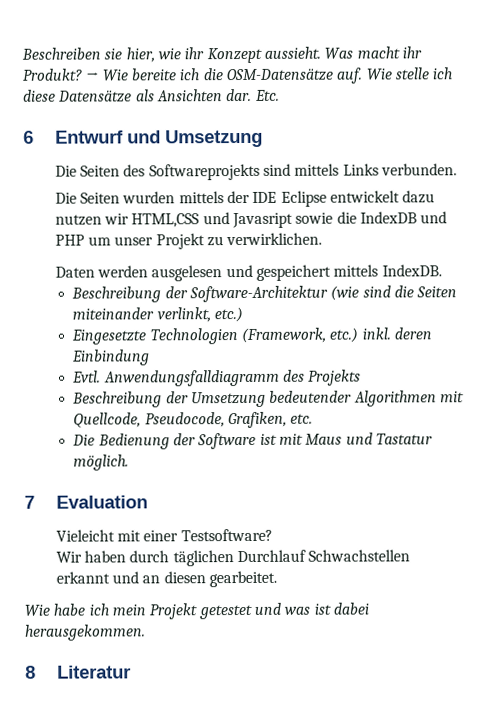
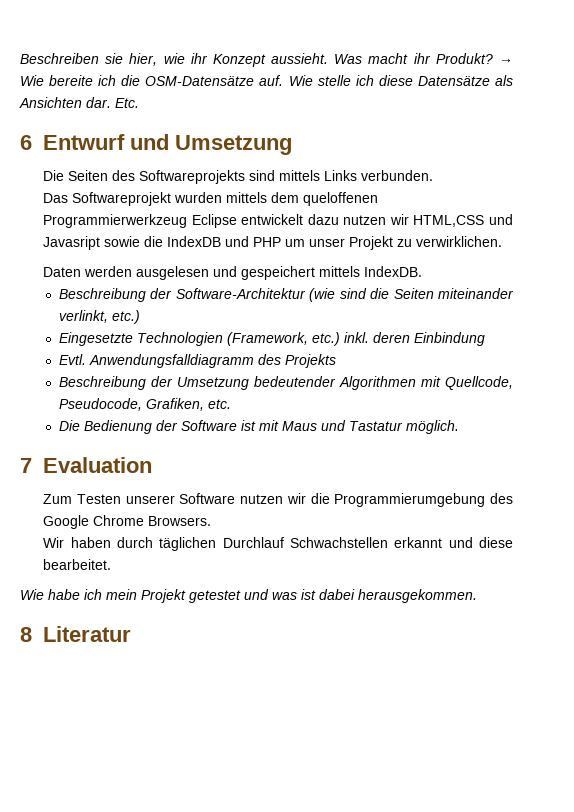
- Die Seiten wurden mittels der IDE Eclipse entwickelt dazu nutzen wir HTML,CSS und Javasript sowie die IndexDB und PHP um unser Projekt zu verwirklichen.
+ Das Softwareprojekt wurden mittels dem queloffenen Programmierwerkzeug Eclipse entwickelt dazu nutzen wir HTML,CSS und Javasript sowie die IndexDB und PHP um unser Projekt zu verwirklichen.
- Vieleicht mit einer Testsoftware?
+ Zum Testen unserer Software nutzen wir die Programmierumgebung des Google Chrome Browsers.
- Wir haben durch täglichen Durchlauf Schwachstellen erkannt und an diesen gearbeitet.
+ Wir haben durch täglichen Durchlauf Schwachstellen erkannt und diese bearbeitet.

